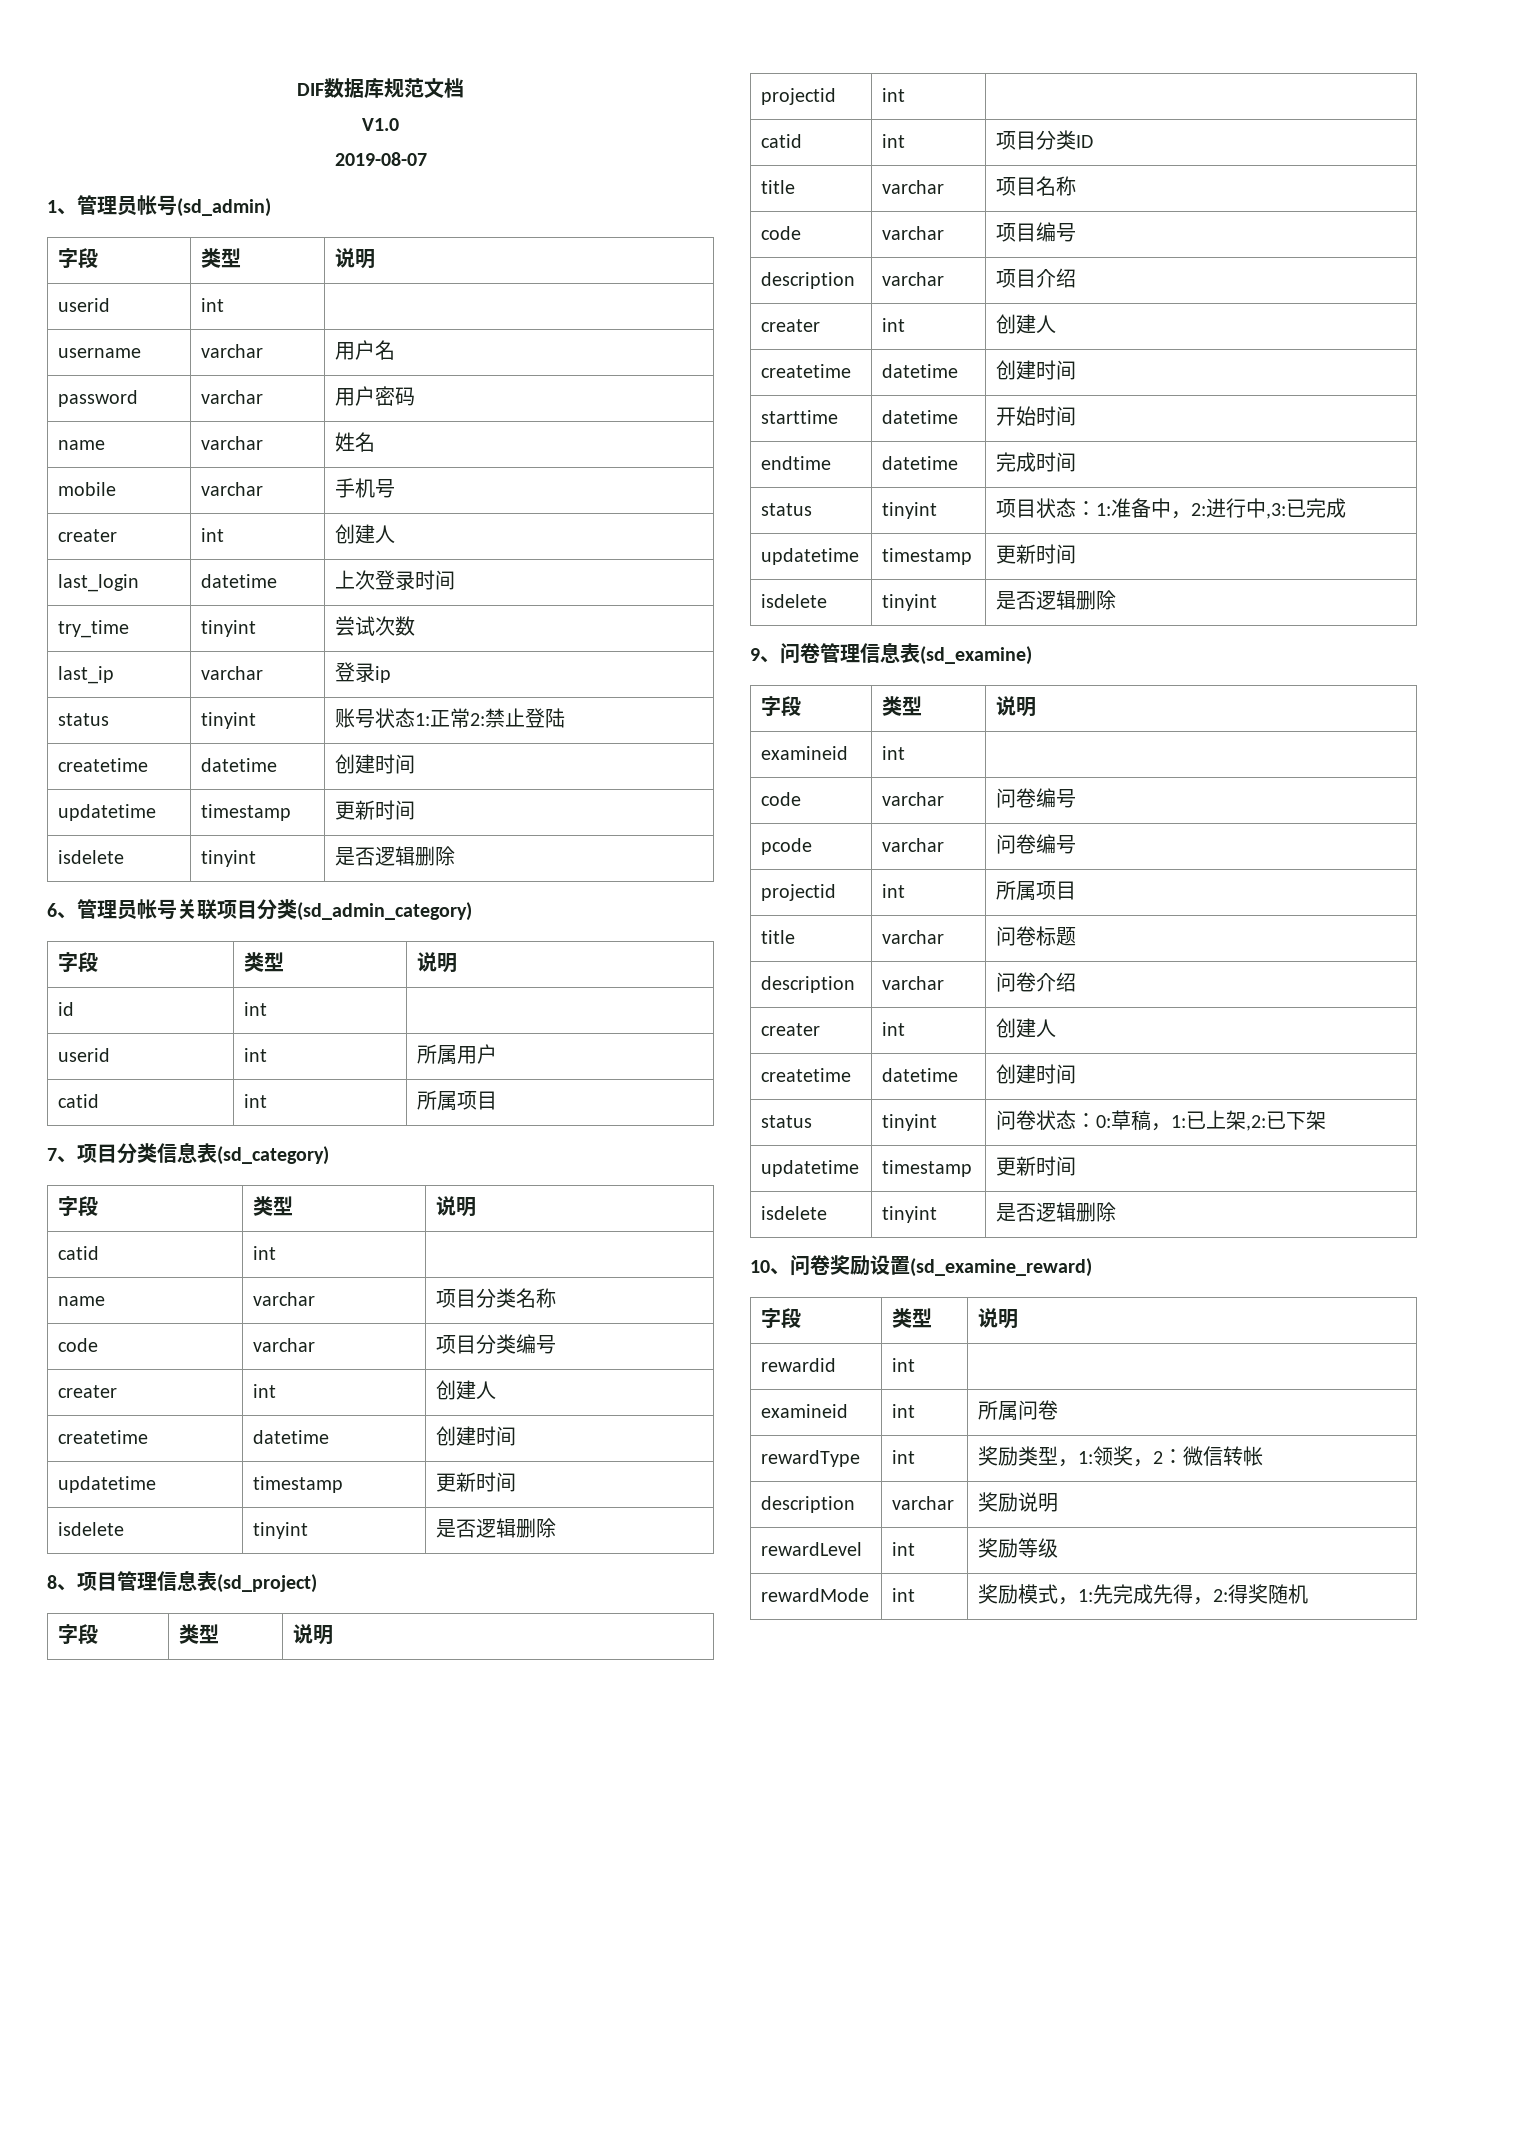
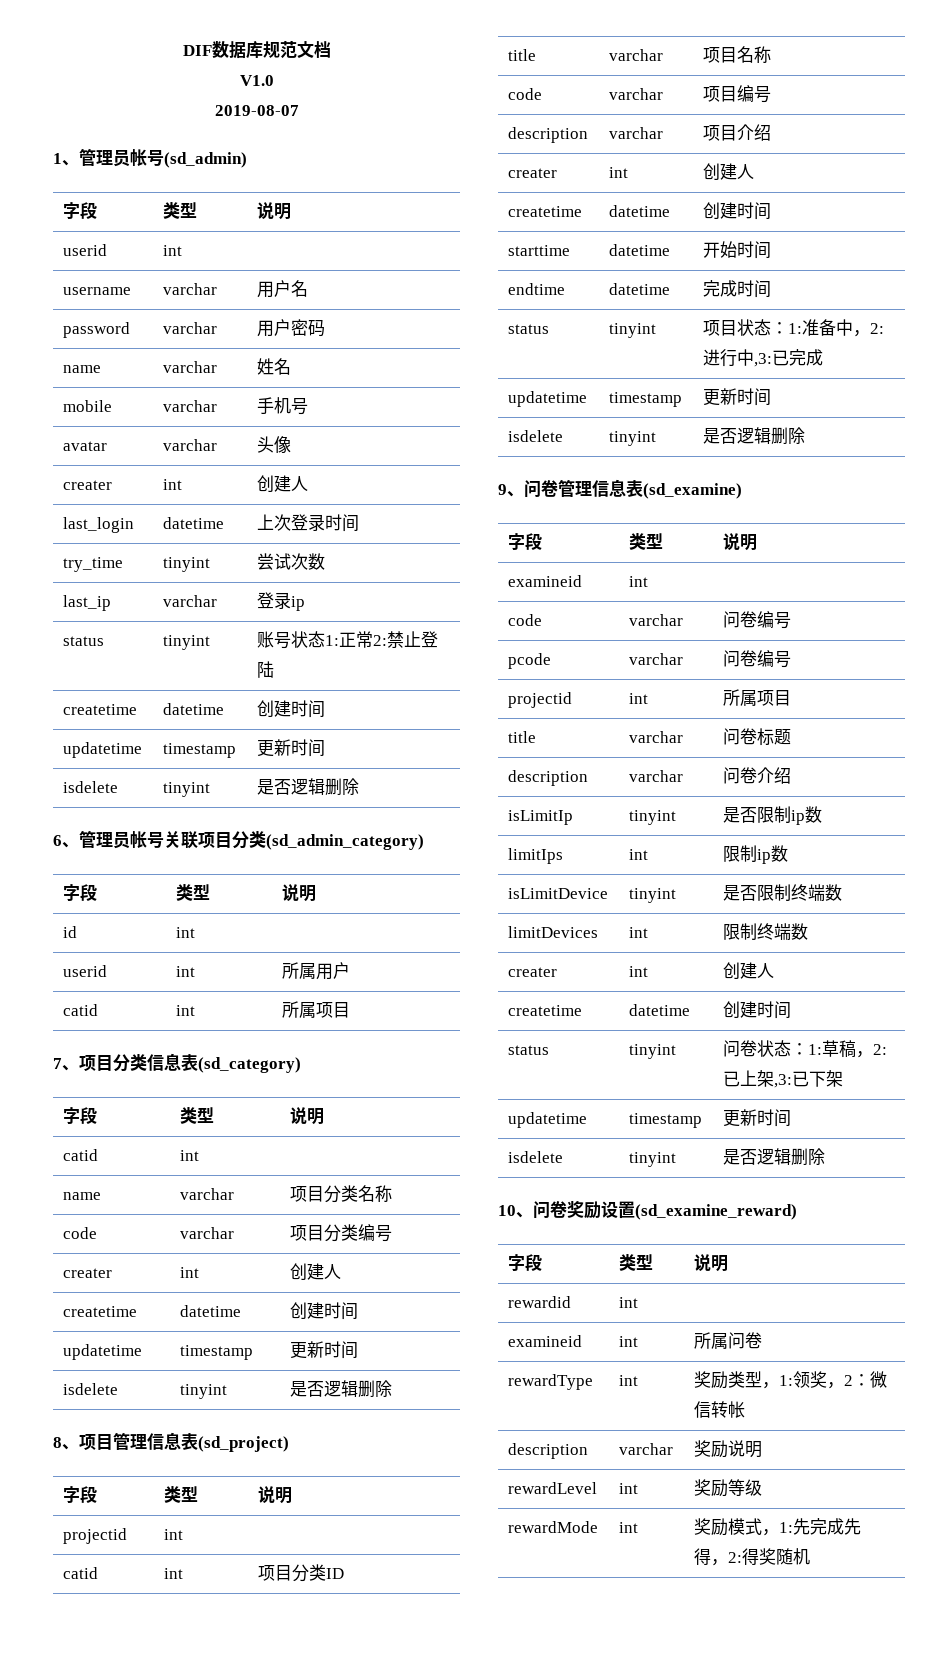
+ avatar | varchar | 头像
+ isLimitIp | tinyint | 是否限制ip数
+ limitIps | int | 限制ip数
+ isLimitDevice | tinyint | 是否限制终端数
+ limitDevices | int | 限制终端数
- status | tinyint | 问卷状态：0:草稿，1:已上架,2:已下架
+ status | tinyint | 问卷状态：1:草稿，2:已上架,3:已下架

